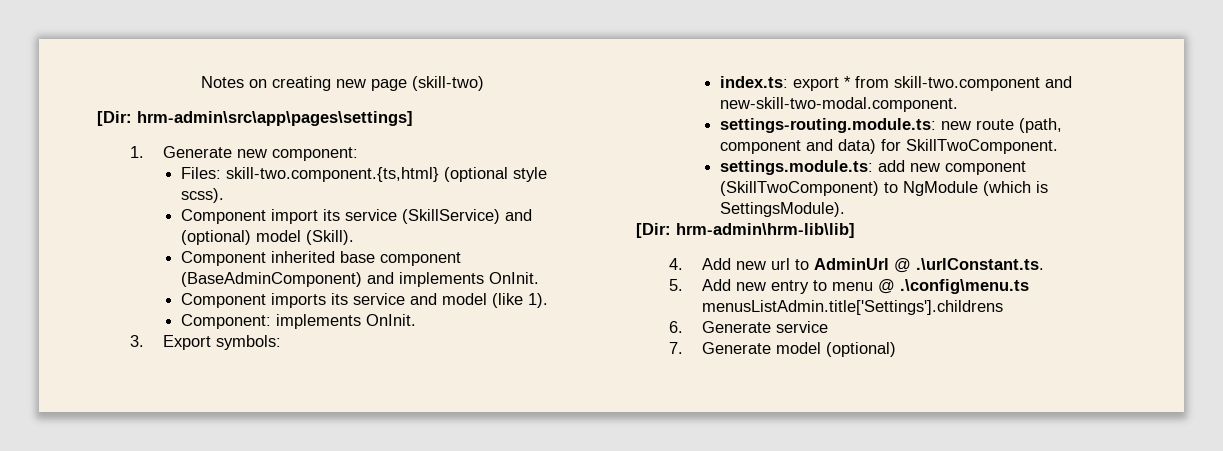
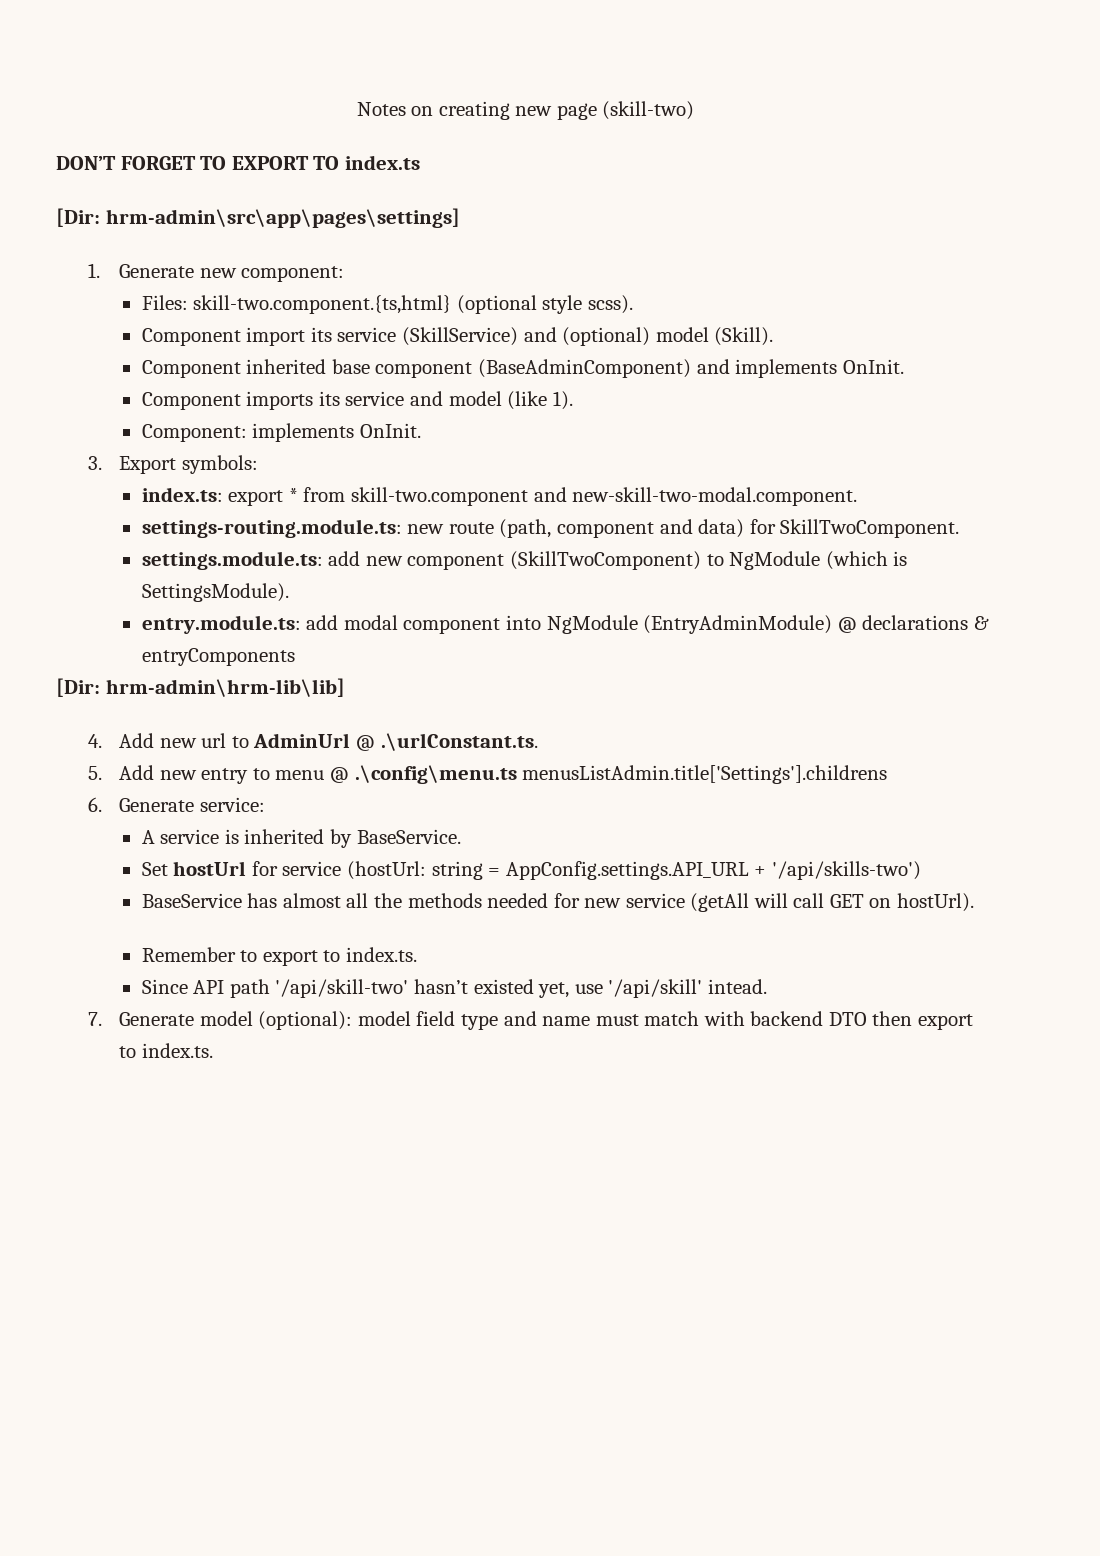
+ DON’T FORGET TO EXPORT TO index.ts
+ entry.module.ts: add modal component into NgModule (EntryAdminModule) @ declarations & entryComponents
- 6. Generate service
- 7. Generate model (optional)
+ 6. Generate service:
+ A service is inherited by BaseService.
+ Set hostUrl for service (hostUrl: string = AppConfig.settings.API_URL + '/api/skills-two')
+ BaseService has almost all the methods needed for new service (getAll will call GET on hostUrl).
+ Remember to export to index.ts.
+ Since API path '/api/skill-two' hasn’t existed yet, use '/api/skill' intead.
+ 7. Generate model (optional): model field type and name must match with backend DTO then export to index.ts.

